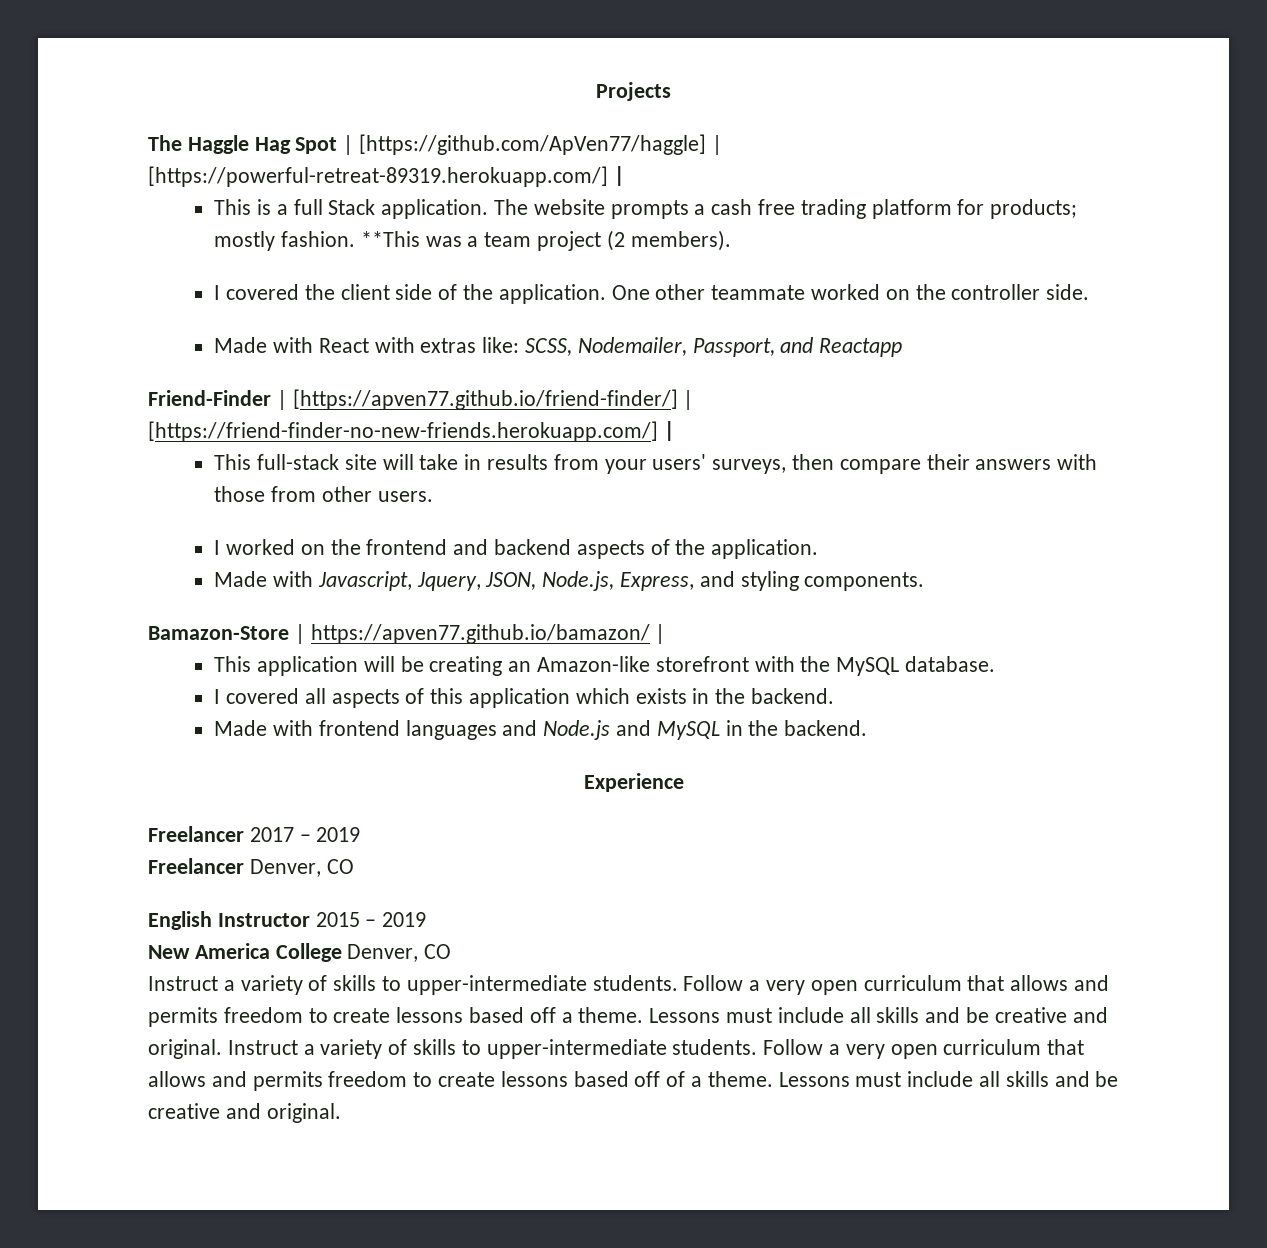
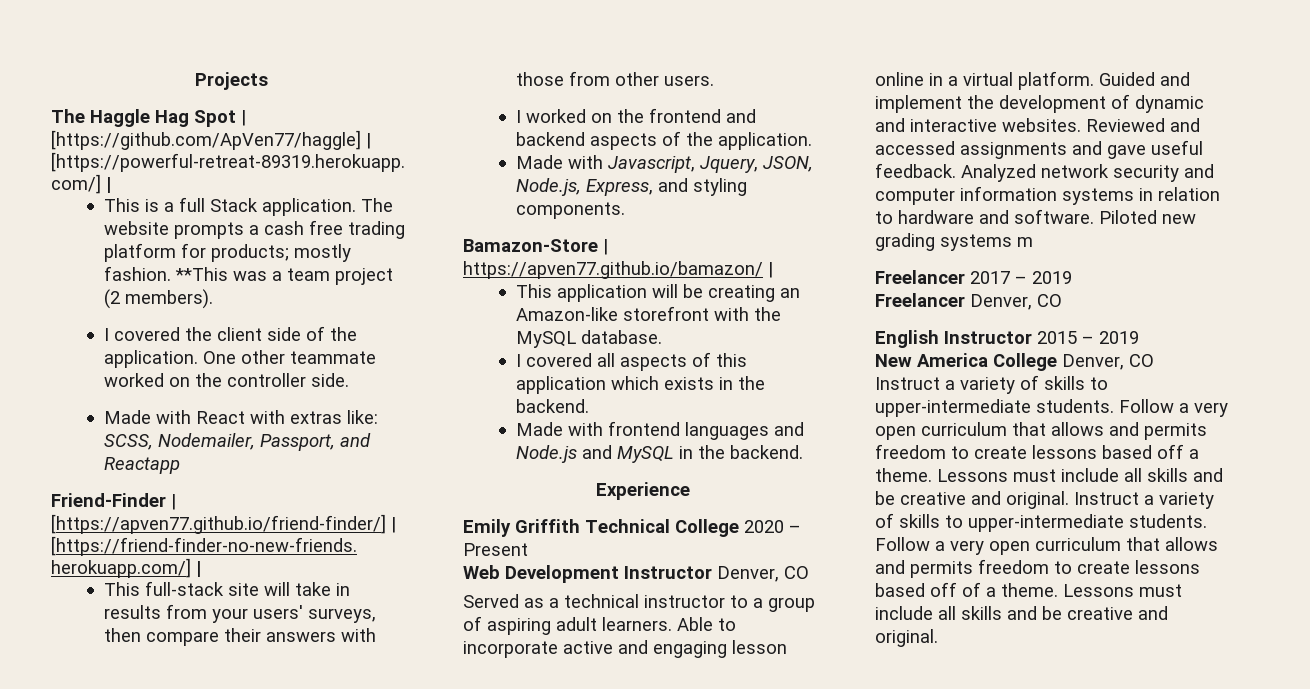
+ Emily Griffith Technical College 2020 – Present
+ Web Development Instructor Denver, CO
+ Served as a technical instructor to a group of aspiring adult learners. Able to incorporate active and engaging lesson online in a virtual platform. Guided and implement the development of dynamic and interactive websites. Reviewed and accessed assignments and gave useful feedback. Analyzed network security and computer information systems in relation to hardware and software. Piloted new grading systems m

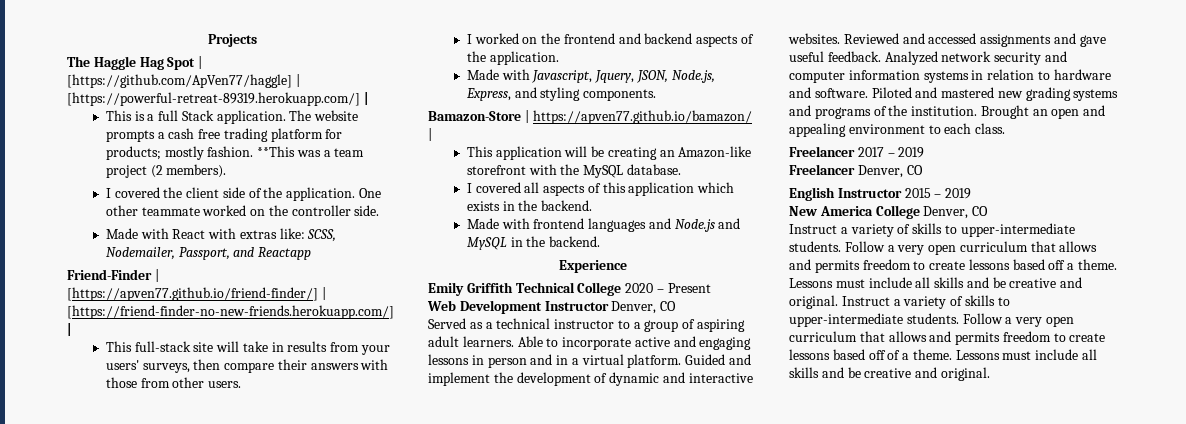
- Able to incorporate active and engaging lesson online in a virtual platform.
+ Able to incorporate active and engaging lessons in person and in a virtual platform.
- Piloted new grading systems m
+ Piloted and mastered new grading systems and programs of the institution. Brought an open and appealing environment to each class.

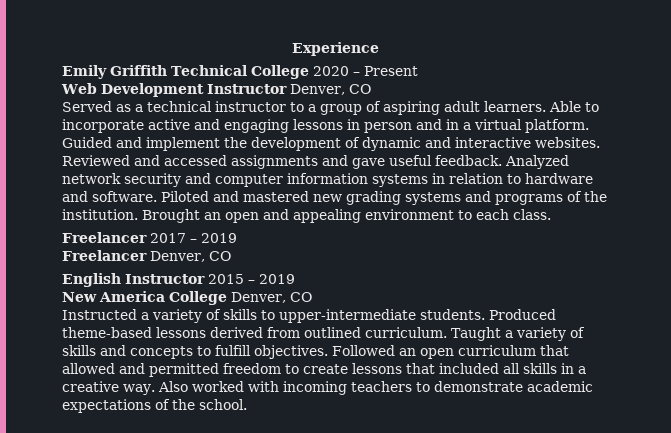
- Projects
- The Haggle Hag Spot | [https://github.com/ApVen77/haggle] | [https://powerful-retreat-89319.herokuapp.com/] |
- This is a full Stack application. The website prompts a cash free trading platform for products; mostly fashion. **This was a team project (2 members).
- I covered the client side of the application. One other teammate worked on the controller side.
- Made with React with extras like: SCSS, Nodemailer, Passport, and Reactapp
- Friend-Finder | [https://apven77.github.io/friend-finder/] | [https://friend-finder-no-new-friends.herokuapp.com/] |
- This full-stack site will take in results from your users' surveys, then compare their answers with those from other users.
- I worked on the frontend and backend aspects of the application.
- Made with Javascript, Jquery, JSON, Node.js, Express, and styling components.
- Bamazon-Store | https://apven77.github.io/bamazon/ |
- This application will be creating an Amazon-like storefront with the MySQL database.
- I covered all aspects of this application which exists in the backend.
- Made with frontend languages and Node.js and MySQL in the backend.
- Instruct a variety of skills to upper-intermediate students. Follow a very open curriculum that allows and permits freedom to create lessons based off a theme. Lessons must include all skills and be creative and original. Instruct a variety of skills to upper-intermediate students. Follow a very open curriculum that allows and permits freedom to create lessons based off of a theme. Lessons must include all skills and be creative and original.
+ Instructed a variety of skills to upper-intermediate students. Produced theme-based lessons derived from outlined curriculum. Taught a variety of skills and concepts to fulfill objectives. Followed an open curriculum that allowed and permitted freedom to create lessons that included all skills in a creative way. Also worked with incoming teachers to demonstrate academic expectations of the school.

